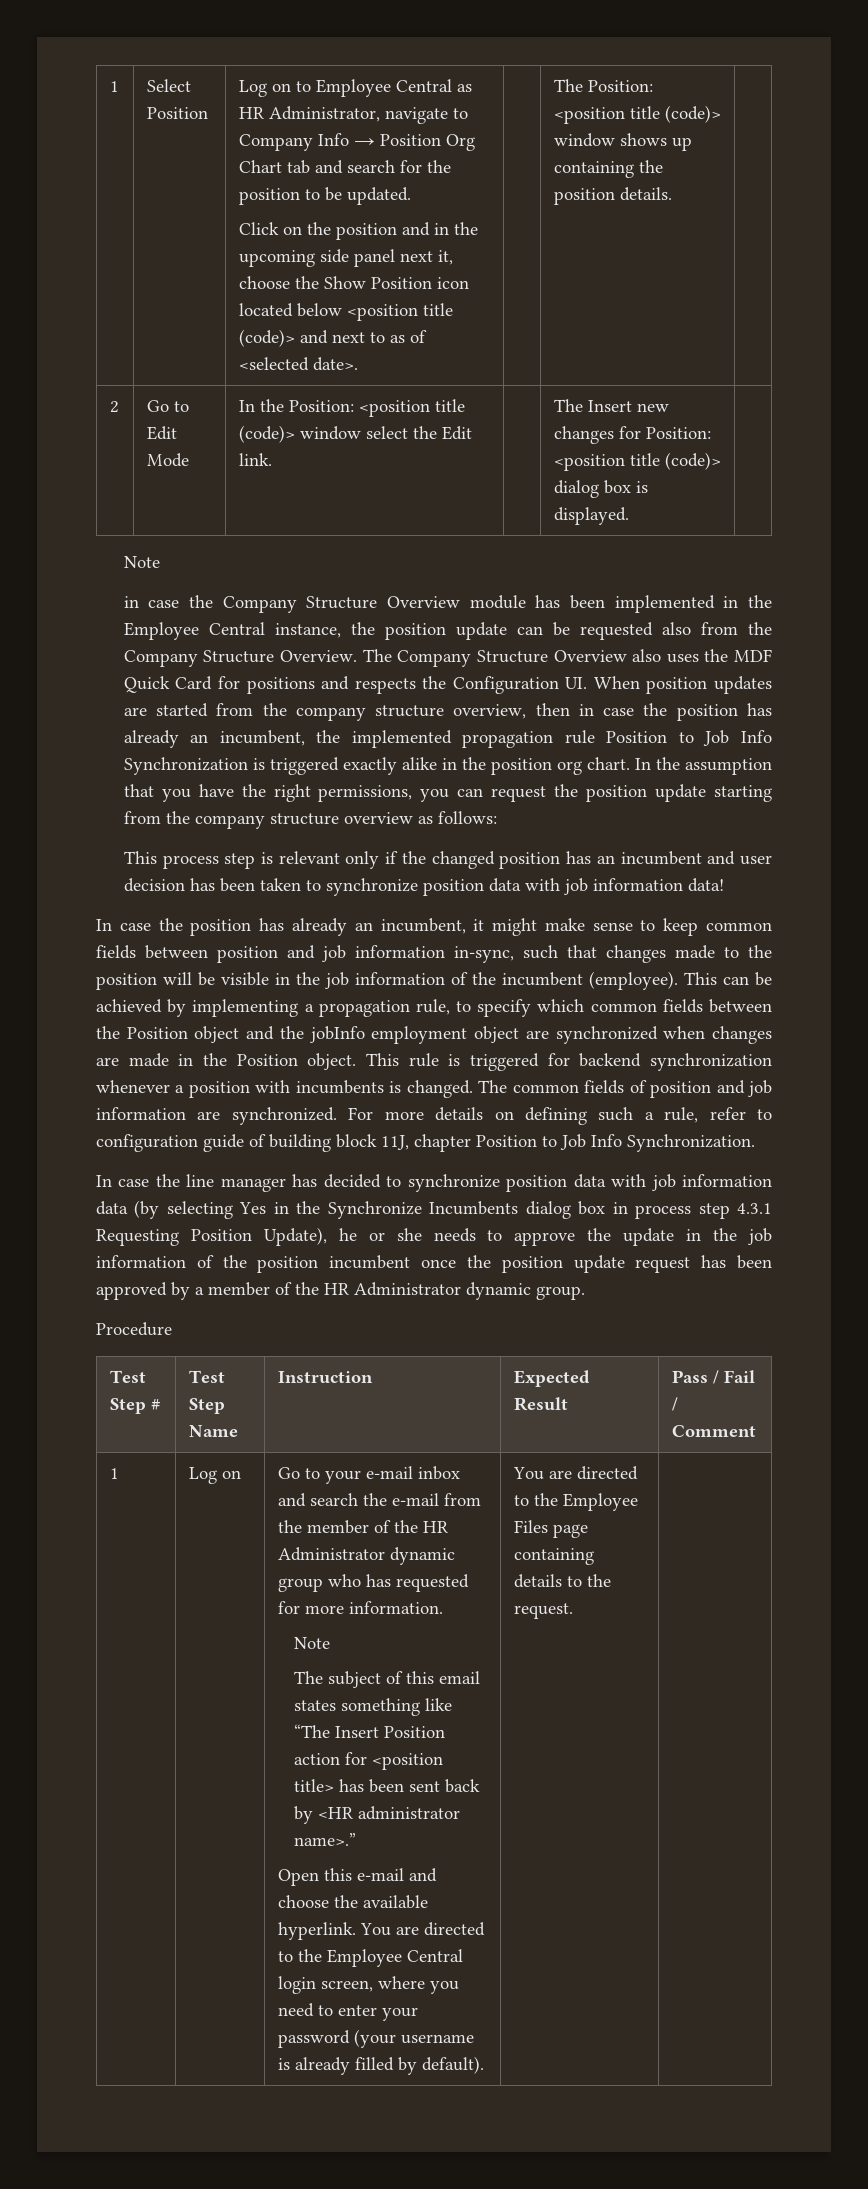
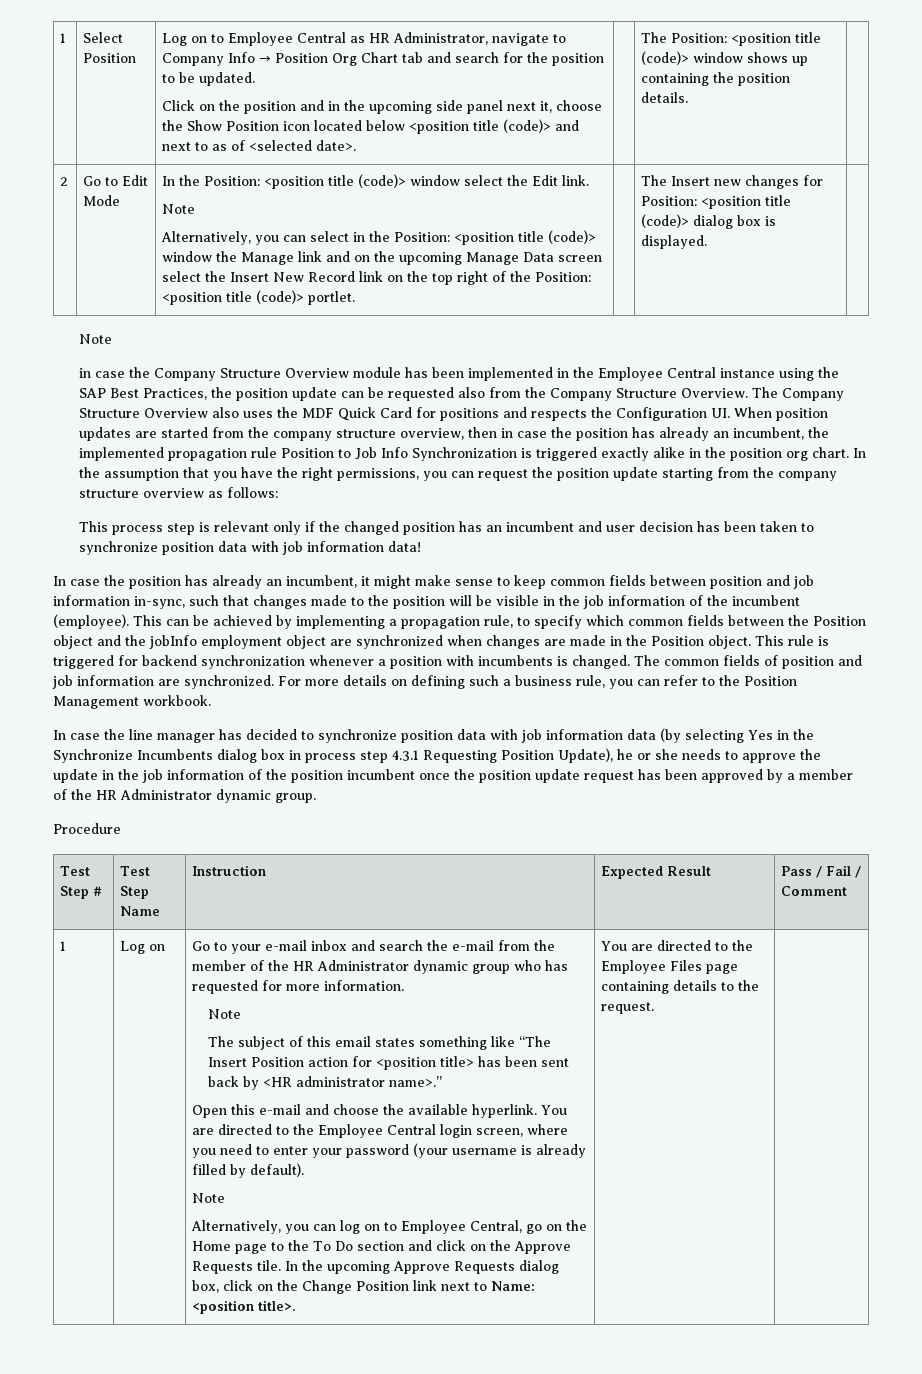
  In the Position: <position title (code)> window select the Edit link.
+ Note
+ Alternatively, you can select in the Position: <position title (code)> window the Manage link and on the upcoming Manage Data screen select the Insert New Record link on the top right of the Position: <position title (code)> portlet.
- in case the Company Structure Overview module has been implemented in the Employee Central instance, the position update can be requested also from the Company Structure Overview.
+ in case the Company Structure Overview module has been implemented in the Employee Central instance using the SAP Best Practices, the position update can be requested also from the Company Structure Overview.
- For more details on defining such a rule, refer to configuration guide of building block 11J, chapter Position to Job Info Synchronization.
+ For more details on defining such a business rule, you can refer to the Position Management workbook.
  You are directed to the Employee Central login screen, where you need to enter your password (your username is already filled by default).
+ Note
+ Alternatively, you can log on to Employee Central, go on the Home page to the To Do section and click on the Approve Requests tile. In the upcoming Approve Requests dialog box, click on the Change Position link next to Name: <position title>.

